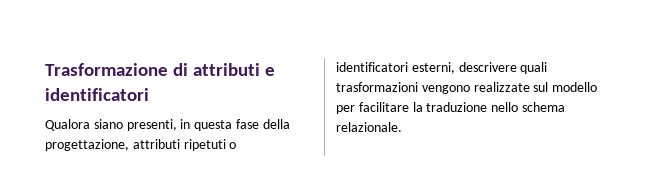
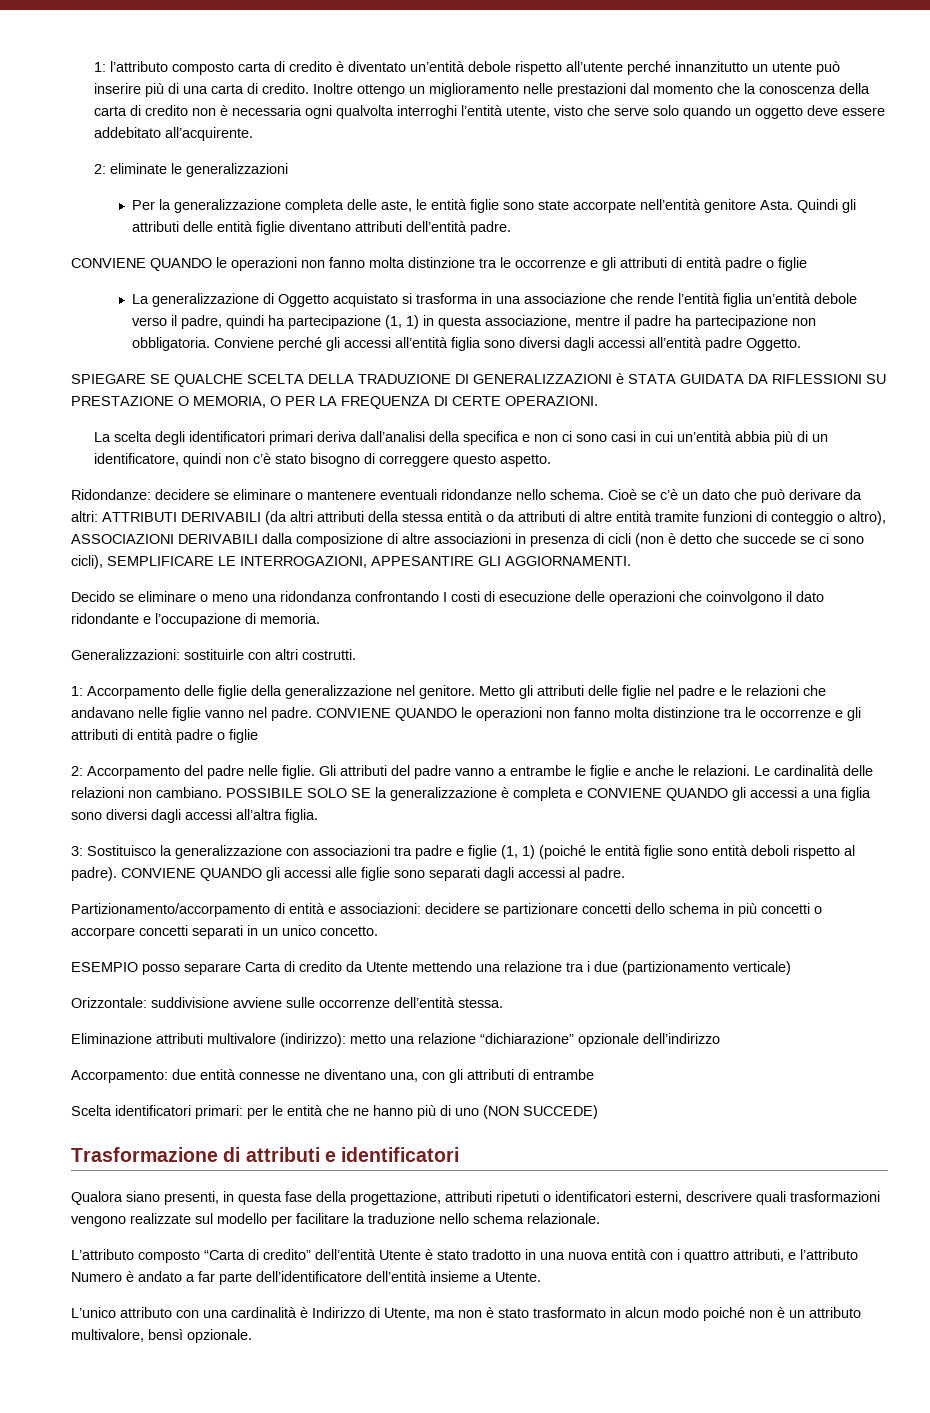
+ 1: l’attributo composto carta di credito è diventato un’entità debole rispetto all’utente perché innanzitutto un utente può inserire più di una carta di credito. Inoltre ottengo un miglioramento nelle prestazioni dal momento che la conoscenza della carta di credito non è necessaria ogni qualvolta interroghi l’entità utente, visto che serve solo quando un oggetto deve essere addebitato all’acquirente.
+ 2: eliminate le generalizzazioni
+ Per la generalizzazione completa delle aste, le entità figlie sono state accorpate nell’entità genitore Asta. Quindi gli attributi delle entità figlie diventano attributi dell’entità padre.
+ CONVIENE QUANDO le operazioni non fanno molta distinzione tra le occorrenze e gli attributi di entità padre o figlie
+ La generalizzazione di Oggetto acquistato si trasforma in una associazione che rende l’entità figlia un’entità debole verso il padre, quindi ha partecipazione (1, 1) in questa associazione, mentre il padre ha partecipazione non obbligatoria. Conviene perché gli accessi all’entità figlia sono diversi dagli accessi all’entità padre Oggetto.
+ SPIEGARE SE QUALCHE SCELTA DELLA TRADUZIONE DI GENERALIZZAZIONI è STATA GUIDATA DA RIFLESSIONI SU PRESTAZIONE O MEMORIA, O PER LA FREQUENZA DI CERTE OPERAZIONI.
+ La scelta degli identificatori primari deriva dall’analisi della specifica e non ci sono casi in cui un’entità abbia più di un identificatore, quindi non c’è stato bisogno di correggere questo aspetto.
+ Ridondanze: decidere se eliminare o mantenere eventuali ridondanze nello schema. Cioè se c’è un dato che può derivare da altri: ATTRIBUTI DERIVABILI (da altri attributi della stessa entità o da attributi di altre entità tramite funzioni di conteggio o altro), ASSOCIAZIONI DERIVABILI dalla composizione di altre associazioni in presenza di cicli (non è detto che succede se ci sono cicli), SEMPLIFICARE LE INTERROGAZIONI, APPESANTIRE GLI AGGIORNAMENTI.
+ Decido se eliminare o meno una ridondanza confrontando I costi di esecuzione delle operazioni che coinvolgono il dato ridondante e l’occupazione di memoria.
+ Generalizzazioni: sostituirle con altri costrutti.
+ 1: Accorpamento delle figlie della generalizzazione nel genitore. Metto gli attributi delle figlie nel padre e le relazioni che andavano nelle figlie vanno nel padre. CONVIENE QUANDO le operazioni non fanno molta distinzione tra le occorrenze e gli attributi di entità padre o figlie
+ 2: Accorpamento del padre nelle figlie. Gli attributi del padre vanno a entrambe le figlie e anche le relazioni. Le cardinalità delle relazioni non cambiano. POSSIBILE SOLO SE la generalizzazione è completa e CONVIENE QUANDO gli accessi a una figlia sono diversi dagli accessi all’altra figlia.
+ 3: Sostituisco la generalizzazione con associazioni tra padre e figlie (1, 1) (poiché le entità figlie sono entità deboli rispetto al padre). CONVIENE QUANDO gli accessi alle figlie sono separati dagli accessi al padre.
+ Partizionamento/accorpamento di entità e associazioni: decidere se partizionare concetti dello schema in più concetti o accorpare concetti separati in un unico concetto.
+ ESEMPIO posso separare Carta di credito da Utente mettendo una relazione tra i due (partizionamento verticale)
+ Orizzontale: suddivisione avviene sulle occorrenze dell’entità stessa.
+ Eliminazione attributi multivalore (indirizzo): metto una relazione “dichiarazione” opzionale dell’indirizzo
+ Accorpamento: due entità connesse ne diventano una, con gli attributi di entrambe
+ Scelta identificatori primari: per le entità che ne hanno più di uno (NON SUCCEDE)
+ L’attributo composto “Carta di credito” dell’entità Utente è stato tradotto in una nuova entità con i quattro attributi, e l’attributo Numero è andato a far parte dell’identificatore dell’entità insieme a Utente.
+ L’unico attributo con una cardinalità è Indirizzo di Utente, ma non è stato trasformato in alcun modo poiché non è un attributo multivalore, bensì opzionale.

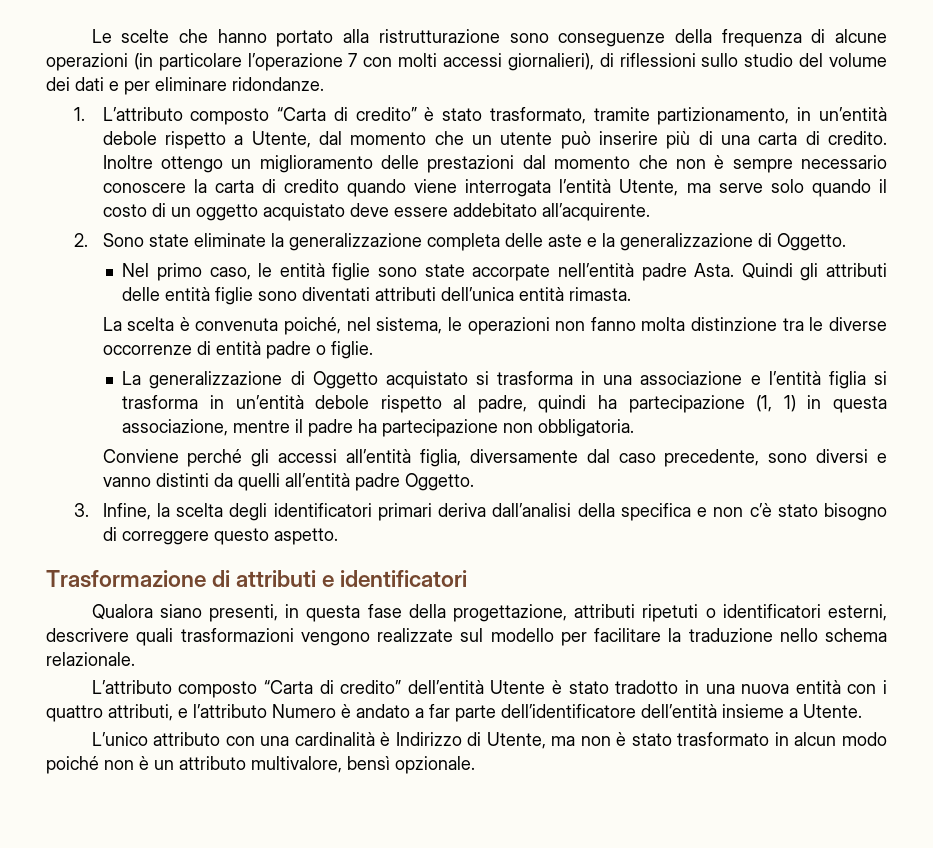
- 1: l’attributo composto carta di credito è diventato un’entità debole rispetto all’utente perché innanzitutto un utente può inserire più di una carta di credito.
+ Le scelte che hanno portato alla ristrutturazione sono conseguenze della frequenza di alcune operazioni (in particolare l’operazione 7 con molti accessi giornalieri), di riflessioni sullo studio del volume dei dati e per eliminare ridondanze.
+ 1. L’attributo composto “Carta di credito” è stato trasformato, tramite partizionamento, in un’entità debole rispetto a Utente, dal momento che un utente può inserire più di una carta di credito.
- Inoltre ottengo un miglioramento nelle prestazioni dal momento che la conoscenza della carta di credito non è necessaria ogni qualvolta interroghi l’entità utente, visto che serve solo quando un oggetto deve essere addebitato all’acquirente.
+ Inoltre ottengo un miglioramento delle prestazioni dal momento che non è sempre necessario conoscere la carta di credito quando viene interrogata l’entità Utente, ma serve solo quando il costo di un oggetto acquistato deve essere addebitato all’acquirente.
- 2: eliminate le generalizzazioni
- Per la generalizzazione completa delle aste, le entità figlie sono state accorpate nell’entità genitore Asta.
+ 2. Sono state eliminate la generalizzazione completa delle aste e la generalizzazione di Oggetto.
+ Nel primo caso, le entità figlie sono state accorpate nell’entità padre Asta.
- Quindi gli attributi delle entità figlie diventano attributi dell’entità padre.
- CONVIENE QUANDO le operazioni non fanno molta distinzione tra le occorrenze e gli attributi di entità padre o figlie
+ Quindi gli attributi delle entità figlie sono diventati attributi dell’unica entità rimasta.
+ La scelta è convenuta poiché, nel sistema, le operazioni non fanno molta distinzione tra le diverse occorrenze di entità padre o figlie.
- La generalizzazione di Oggetto acquistato si trasforma in una associazione che rende l’entità figlia un’entità debole verso il padre, quindi ha partecipazione (1, 1) in questa associazione, mentre il padre ha partecipazione non obbligatoria. Conviene perché gli accessi all’entità figlia sono diversi dagli accessi all’entità padre Oggetto.
- SPIEGARE SE QUALCHE SCELTA DELLA TRADUZIONE DI GENERALIZZAZIONI è STATA GUIDATA DA RIFLESSIONI SU PRESTAZIONE O MEMORIA, O PER LA FREQUENZA DI CERTE OPERAZIONI.
- La scelta degli identificatori primari deriva dall’analisi della specifica e non ci sono casi in cui un’entità abbia più di un identificatore, quindi non c’è stato bisogno di correggere questo aspetto.
+ La generalizzazione di Oggetto acquistato si trasforma in una associazione e l’entità figlia si trasforma in un’entità debole rispetto al padre, quindi ha partecipazione (1, 1) in questa associazione, mentre il padre ha partecipazione non obbligatoria.
+ Conviene perché gli accessi all’entità figlia, diversamente dal caso precedente, sono diversi e vanno distinti da quelli all’entità padre Oggetto.
+ 3. Infine, la scelta degli identificatori primari deriva dall’analisi della specifica e non c’è stato bisogno di correggere questo aspetto.
- Ridondanze: decidere se eliminare o mantenere eventuali ridondanze nello schema. Cioè se c’è un dato che può derivare da altri: ATTRIBUTI DERIVABILI (da altri attributi della stessa entità o da attributi di altre entità tramite funzioni di conteggio o altro), ASSOCIAZIONI DERIVABILI dalla composizione di altre associazioni in presenza di cicli (non è detto che succede se ci sono cicli), SEMPLIFICARE LE INTERROGAZIONI, APPESANTIRE GLI AGGIORNAMENTI.
- Decido se eliminare o meno una ridondanza confrontando I costi di esecuzione delle operazioni che coinvolgono il dato ridondante e l’occupazione di memoria.
- Generalizzazioni: sostituirle con altri costrutti.
- 1: Accorpamento delle figlie della generalizzazione nel genitore. Metto gli attributi delle figlie nel padre e le relazioni che andavano nelle figlie vanno nel padre. CONVIENE QUANDO le operazioni non fanno molta distinzione tra le occorrenze e gli attributi di entità padre o figlie
- 2: Accorpamento del padre nelle figlie. Gli attributi del padre vanno a entrambe le figlie e anche le relazioni. Le cardinalità delle relazioni non cambiano. POSSIBILE SOLO SE la generalizzazione è completa e CONVIENE QUANDO gli accessi a una figlia sono diversi dagli accessi all’altra figlia.
- 3: Sostituisco la generalizzazione con associazioni tra padre e figlie (1, 1) (poiché le entità figlie sono entità deboli rispetto al padre). CONVIENE QUANDO gli accessi alle figlie sono separati dagli accessi al padre.
- Partizionamento/accorpamento di entità e associazioni: decidere se partizionare concetti dello schema in più concetti o accorpare concetti separati in un unico concetto.
- ESEMPIO posso separare Carta di credito da Utente mettendo una relazione tra i due (partizionamento verticale)
- Orizzontale: suddivisione avviene sulle occorrenze dell’entità stessa.
- Eliminazione attributi multivalore (indirizzo): metto una relazione “dichiarazione” opzionale dell’indirizzo
- Accorpamento: due entità connesse ne diventano una, con gli attributi di entrambe
- Scelta identificatori primari: per le entità che ne hanno più di uno (NON SUCCEDE)

